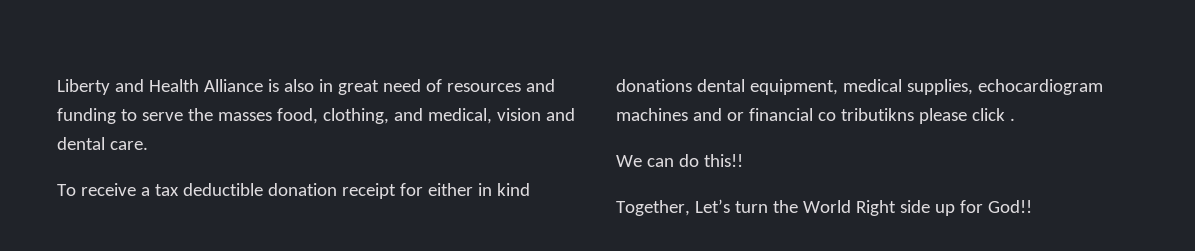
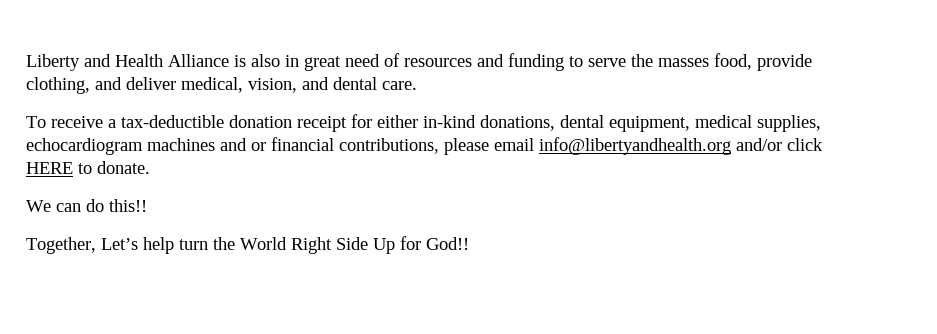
- Liberty and Health Alliance is also in great need of resources and funding to serve the masses food, clothing, and medical, vision and dental care.
+ Liberty and Health Alliance is also in great need of resources and funding to serve the masses food, provide clothing, and deliver medical, vision, and dental care.
- To receive a tax deductible donation receipt for either in kind donations dental equipment, medical supplies, echocardiogram machines and or financial co tributikns please click .
+ To receive a tax-deductible donation receipt for either in-kind donations, dental equipment, medical supplies, echocardiogram machines and or financial contributions, please email info@libertyandhealth.org and/or click HERE to donate.
- Together, Let’s turn the World Right side up for God!!
+ Together, Let’s help turn the World Right Side Up for God!!

